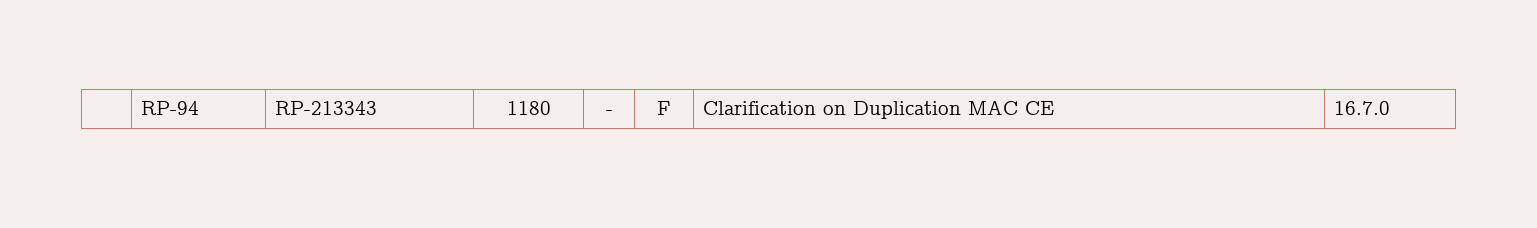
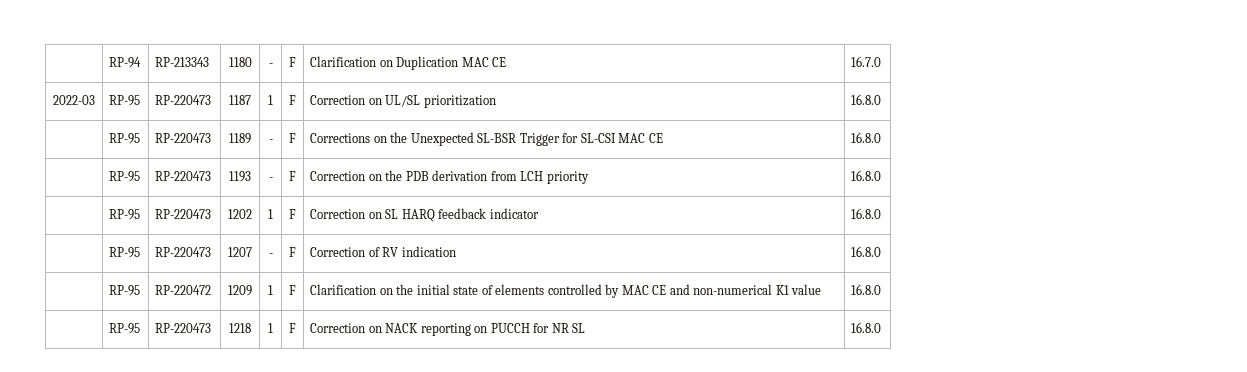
+ 2022-03 | RP-95 | RP-220473 | 1187 | 1 | F | Correction on UL/SL prioritization | 16.8.0
+ | RP-95 | RP-220473 | 1189 | - | F | Corrections on the Unexpected SL-BSR Trigger for SL-CSI MAC CE | 16.8.0
+ | RP-95 | RP-220473 | 1193 | - | F | Correction on the PDB derivation from LCH priority | 16.8.0
+ | RP-95 | RP-220473 | 1202 | 1 | F | Correction on SL HARQ feedback indicator | 16.8.0
+ | RP-95 | RP-220473 | 1207 | - | F | Correction of RV indication | 16.8.0
+ | RP-95 | RP-220472 | 1209 | 1 | F | Clarification on the initial state of elements controlled by MAC CE and non-numerical K1 value | 16.8.0
+ | RP-95 | RP-220473 | 1218 | 1 | F | Correction on NACK reporting on PUCCH for NR SL | 16.8.0

